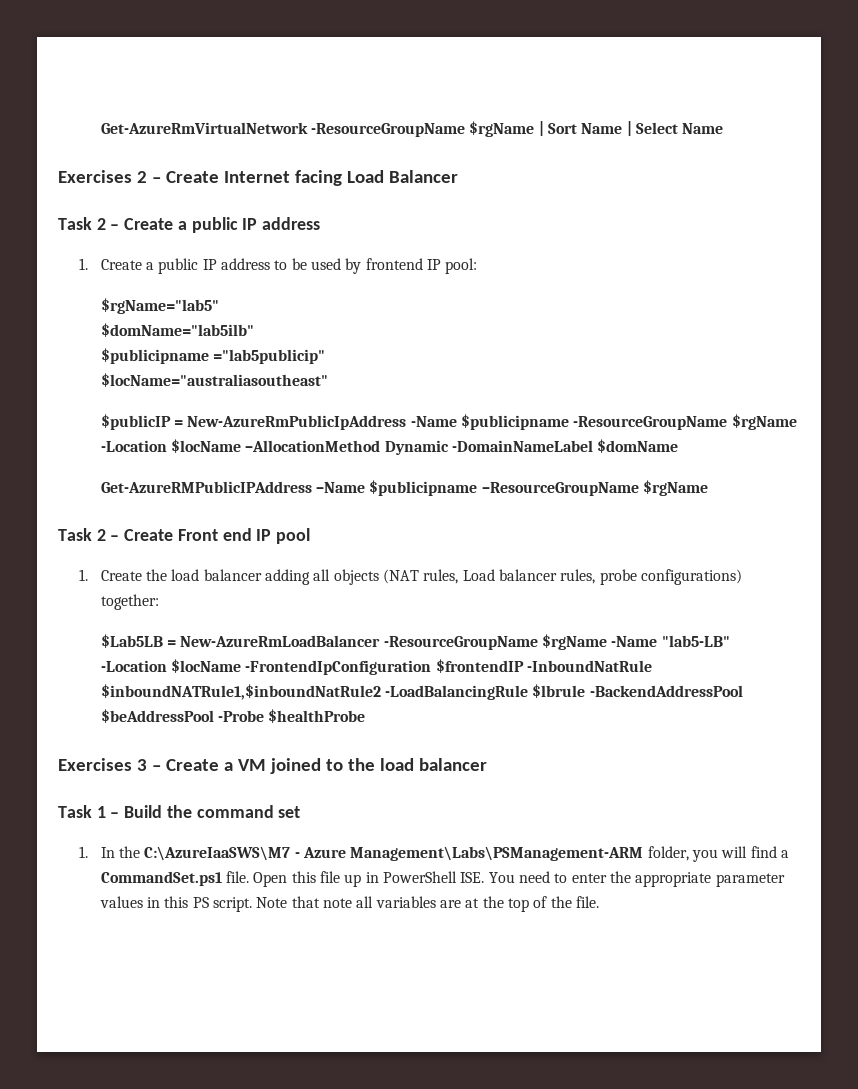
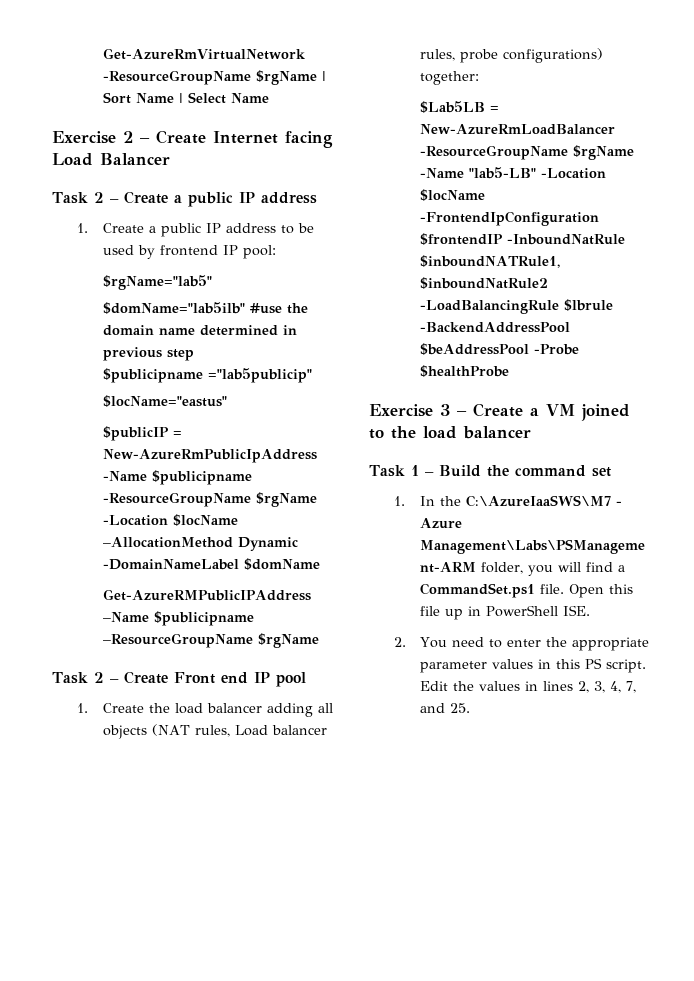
- Exercises 2 – Create Internet facing Load Balancer
+ Exercise 2 – Create Internet facing Load Balancer
- $domName="lab5ilb"
+ $domName="lab5ilb" #use the domain name determined in previous step
- $locName="australiasoutheast"
+ $locName="eastus"
- Exercises 3 – Create a VM joined to the load balancer
+ Exercise 3 – Create a VM joined to the load balancer
- Open this file up in PowerShell ISE. You need to enter the appropriate parameter values in this PS script.
+ Open this file up in PowerShell ISE.
+ 2. You need to enter the appropriate parameter values in this PS script.
- Note that note all variables are at the top of the file.
+ Edit the values in lines 2, 3, 4, 7, and 25.

